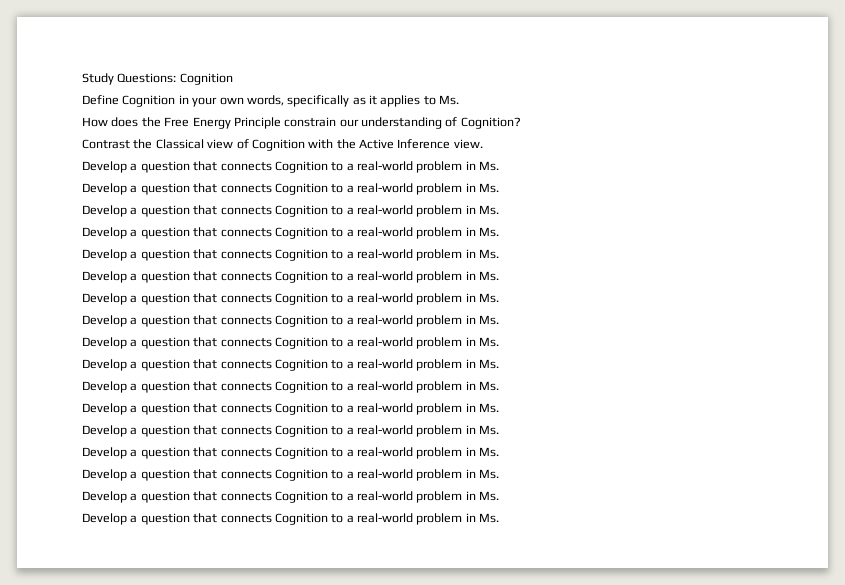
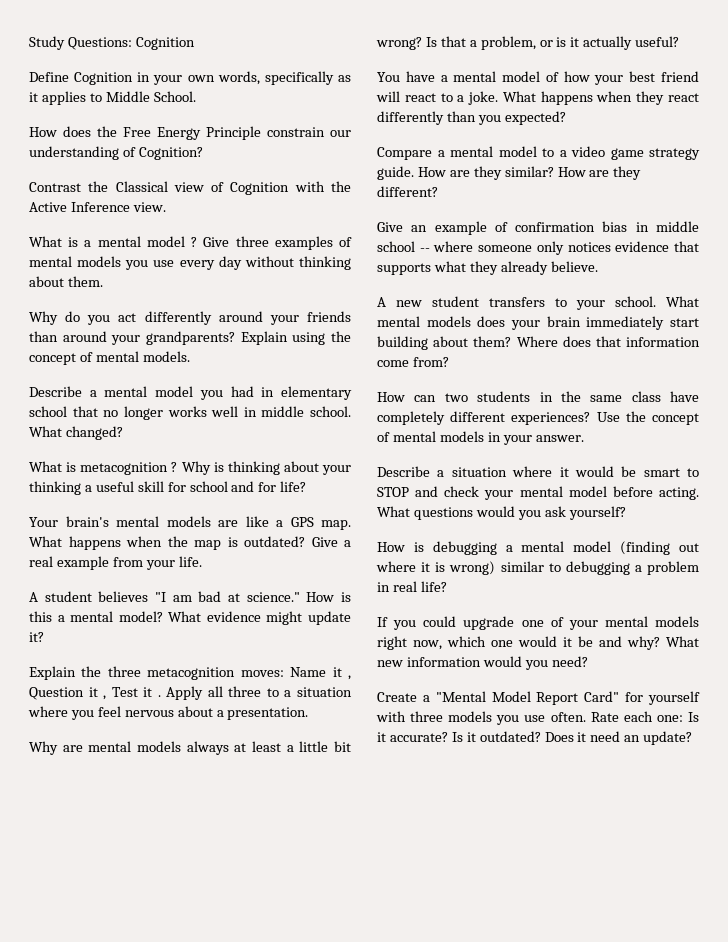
- Define Cognition in your own words, specifically as it applies to Ms.
+ Define Cognition in your own words, specifically as it applies to Middle School.
  Contrast the Classical view of Cognition with the Active Inference view.
- Develop a question that connects Cognition to a real-world problem in Ms.
- Develop a question that connects Cognition to a real-world problem in Ms.
- Develop a question that connects Cognition to a real-world problem in Ms.
- Develop a question that connects Cognition to a real-world problem in Ms.
- Develop a question that connects Cognition to a real-world problem in Ms.
- Develop a question that connects Cognition to a real-world problem in Ms.
- Develop a question that connects Cognition to a real-world problem in Ms.
- Develop a question that connects Cognition to a real-world problem in Ms.
- Develop a question that connects Cognition to a real-world problem in Ms.
- Develop a question that connects Cognition to a real-world problem in Ms.
- Develop a question that connects Cognition to a real-world problem in Ms.
- Develop a question that connects Cognition to a real-world problem in Ms.
- Develop a question that connects Cognition to a real-world problem in Ms.
- Develop a question that connects Cognition to a real-world problem in Ms.
- Develop a question that connects Cognition to a real-world problem in Ms.
- Develop a question that connects Cognition to a real-world problem in Ms.
- Develop a question that connects Cognition to a real-world problem in Ms.
+ What is a mental model ? Give three examples of mental models you use every day without thinking about them.
+ Why do you act differently around your friends than around your grandparents? Explain using the concept of mental models.
+ Describe a mental model you had in elementary school that no longer works well in middle school. What changed?
+ What is metacognition ? Why is thinking about your thinking a useful skill for school and for life?
+ Your brain's mental models are like a GPS map. What happens when the map is outdated? Give a real example from your life.
+ A student believes "I am bad at science." How is this a mental model? What evidence might update it?
+ Explain the three metacognition moves: Name it , Question it , Test it . Apply all three to a situation where you feel nervous about a presentation.
+ Why are mental models always at least a little bit wrong? Is that a problem, or is it actually useful?
+ You have a mental model of how your best friend will react to a joke. What happens when they react differently than you expected?
+ Compare a mental model to a video game strategy guide. How are they similar? How are they different?
+ Give an example of confirmation bias in middle school -- where someone only notices evidence that supports what they already believe.
+ A new student transfers to your school. What mental models does your brain immediately start building about them? Where does that information come from?
+ How can two students in the same class have completely different experiences? Use the concept of mental models in your answer.
+ Describe a situation where it would be smart to STOP and check your mental model before acting. What questions would you ask yourself?
+ How is debugging a mental model (finding out where it is wrong) similar to debugging a problem in real life?
+ If you could upgrade one of your mental models right now, which one would it be and why? What new information would you need?
+ Create a "Mental Model Report Card" for yourself with three models you use often. Rate each one: Is it accurate? Is it outdated? Does it need an update?

